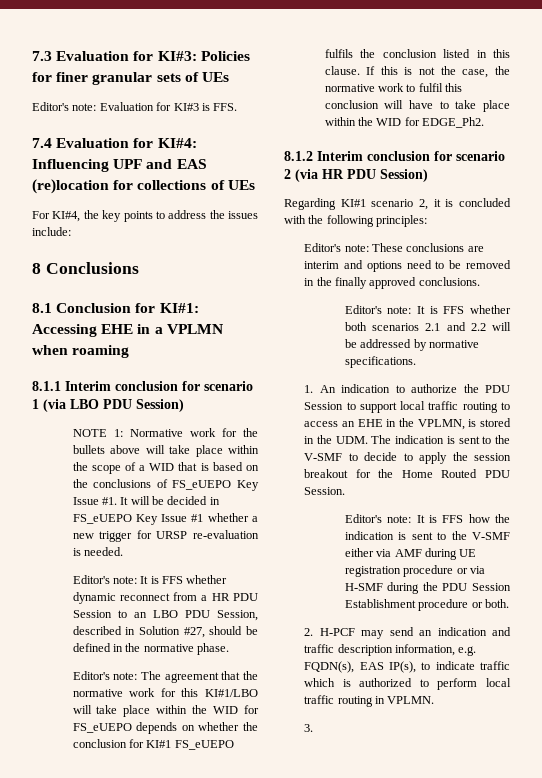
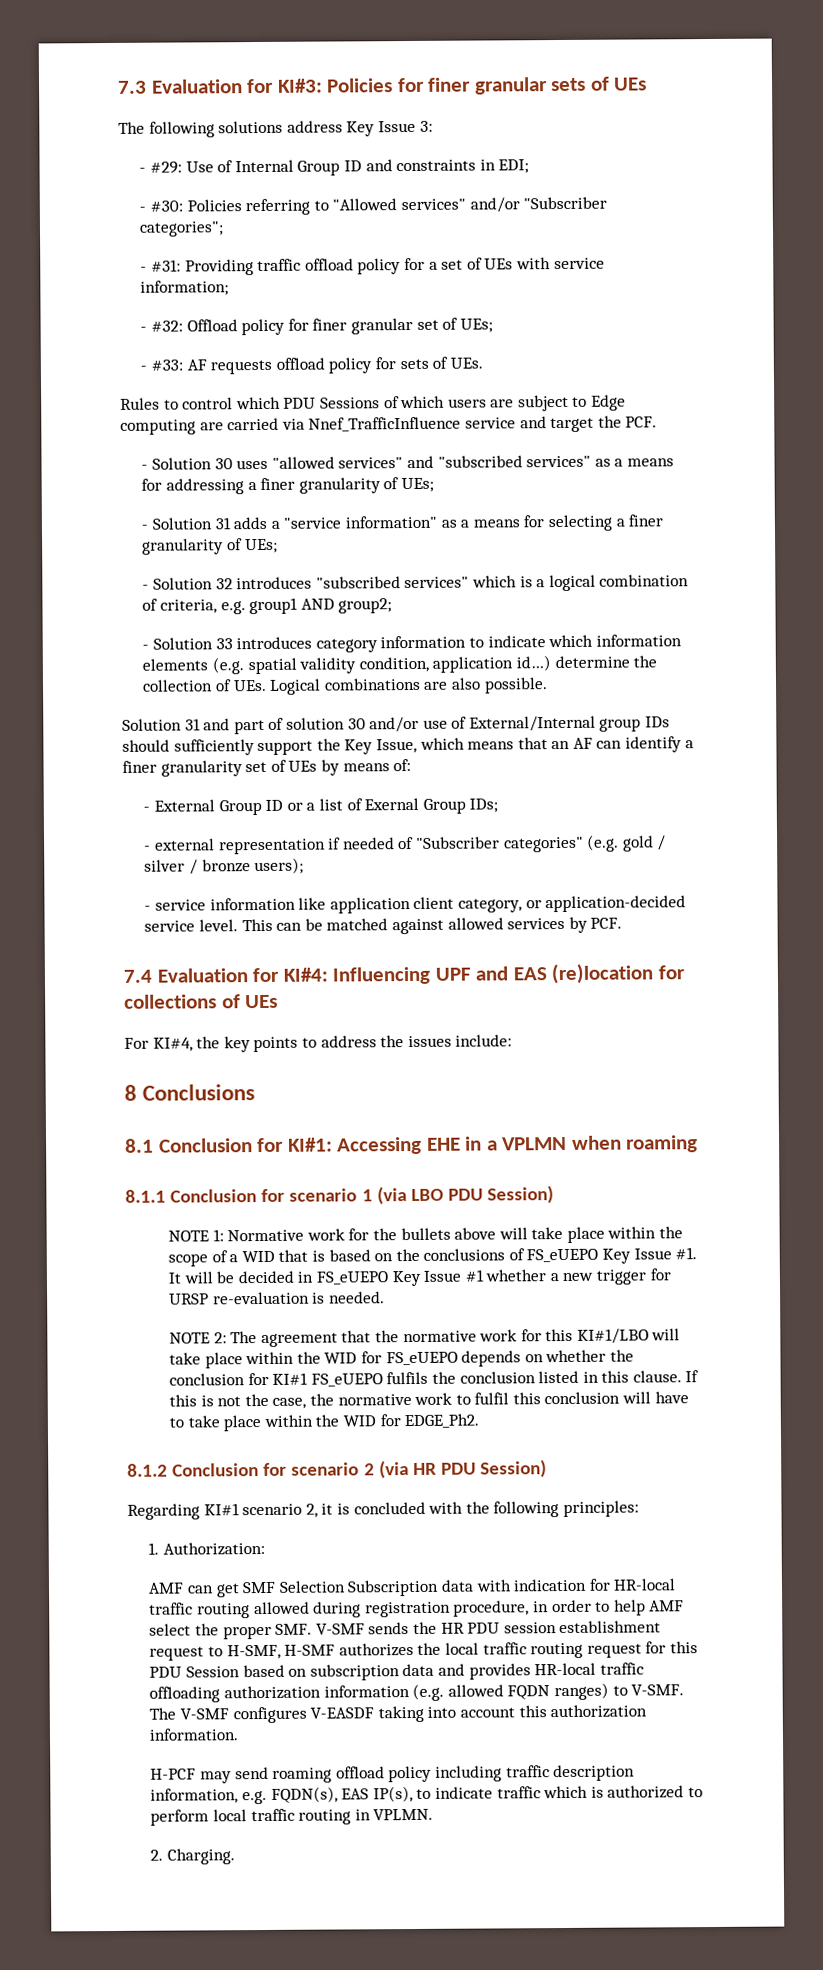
- Editor's note: Evaluation for KI#3 is FFS.
+ The following solutions address Key Issue 3:
+ - #29: Use of Internal Group ID and constraints in EDI;
+ - #30: Policies referring to "Allowed services" and/or "Subscriber categories";
+ - #31: Providing traffic offload policy for a set of UEs with service information;
+ - #32: Offload policy for finer granular set of UEs;
+ - #33: AF requests offload policy for sets of UEs.
+ Rules to control which PDU Sessions of which users are subject to Edge computing are carried via Nnef_TrafficInfluence service and target the PCF.
+ - Solution 30 uses "allowed services" and "subscribed services" as a means for addressing a finer granularity of UEs;
+ - Solution 31 adds a "service information" as a means for selecting a finer granularity of UEs;
+ - Solution 32 introduces "subscribed services" which is a logical combination of criteria, e.g. group1 AND group2;
+ - Solution 33 introduces category information to indicate which information elements (e.g. spatial validity condition, application id…) determine the collection of UEs. Logical combinations are also possible.
+ Solution 31 and part of solution 30 and/or use of External/Internal group IDs should sufficiently support the Key Issue, which means that an AF can identify a finer granularity set of UEs by means of:
+ - External Group ID or a list of Exernal Group IDs;
+ - external representation if needed of "Subscriber categories" (e.g. gold / silver / bronze users);
+ - service information like application client category, or application-decided service level. This can be matched against allowed services by PCF.
- 8.1.1 Interim conclusion for scenario 1 (via LBO PDU Session)
+ 8.1.1 Conclusion for scenario 1 (via LBO PDU Session)
- Editor's note: It is FFS whether dynamic reconnect from a HR PDU Session to an LBO PDU Session, described in Solution #27, should be defined in the normative phase.
- Editor's note: The agreement that the normative work for this KI#1/LBO will take place within the WID for FS_eUEPO depends on whether the conclusion for KI#1 FS_eUEPO fulfils the conclusion listed in this clause.
+ NOTE 2: The agreement that the normative work for this KI#1/LBO will take place within the WID for FS_eUEPO depends on whether the conclusion for KI#1 FS_eUEPO fulfils the conclusion listed in this clause.
- 8.1.2 Interim conclusion for scenario 2 (via HR PDU Session)
+ 8.1.2 Conclusion for scenario 2 (via HR PDU Session)
- Editor's note: These conclusions are interim and options need to be removed in the finally approved conclusions.
- Editor's note: It is FFS whether both scenarios 2.1 and 2.2 will be addressed by normative specifications.
- 1. An indication to authorize the PDU Session to support local traffic routing to access an EHE in the VPLMN, is stored in the UDM. The indication is sent to the V-SMF to decide to apply the session breakout for the Home Routed PDU Session.
- Editor's note: It is FFS how the indication is sent to the V-SMF either via AMF during UE registration procedure or via H-SMF during the PDU Session Establishment procedure or both.
- 2. H-PCF may send an indication and traffic description information, e.g. FQDN(s), EAS IP(s), to indicate traffic which is authorized to perform local traffic routing in VPLMN.
+ 1. Authorization:
+ AMF can get SMF Selection Subscription data with indication for HR-local traffic routing allowed during registration procedure, in order to help AMF select the proper SMF. V-SMF sends the HR PDU session establishment request to H-SMF, H-SMF authorizes the local traffic routing request for this PDU Session based on subscription data and provides HR-local traffic offloading authorization information (e.g. allowed FQDN ranges) to V-SMF. The V-SMF configures V-EASDF taking into account this authorization information.
+ H-PCF may send roaming offload policy including traffic description information, e.g. FQDN(s), EAS IP(s), to indicate traffic which is authorized to perform local traffic routing in VPLMN.
- 3.
+ 2. Charging.

